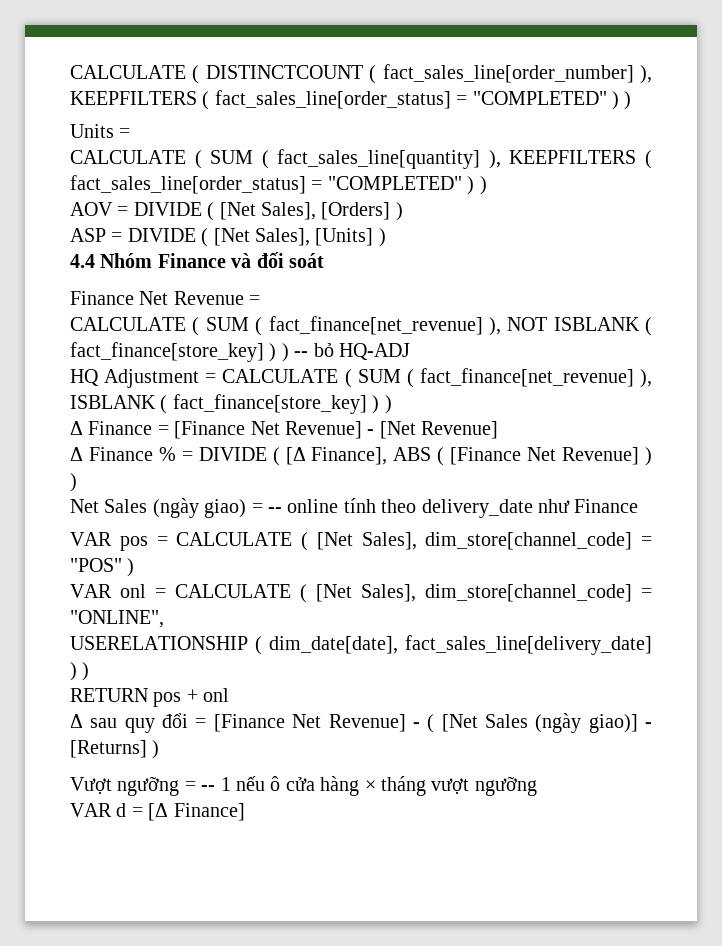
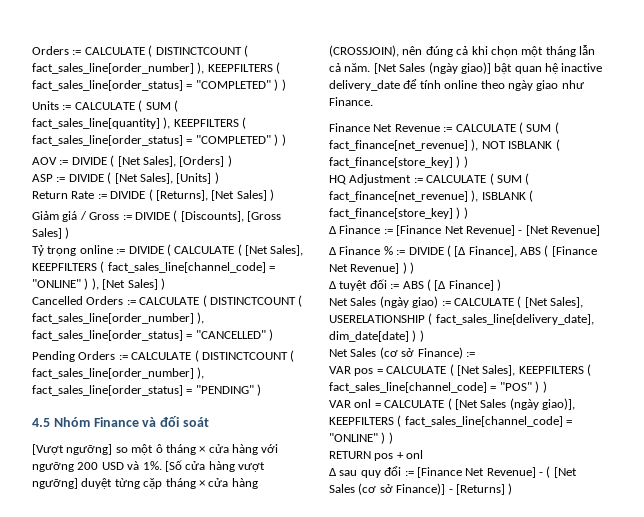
- CALCULATE ( DISTINCTCOUNT ( fact_sales_line[order_number] ), KEEPFILTERS ( fact_sales_line[order_status] = "COMPLETED" ) )
+ Orders := CALCULATE ( DISTINCTCOUNT ( fact_sales_line[order_number] ), KEEPFILTERS ( fact_sales_line[order_status] = "COMPLETED" ) )
- Units =
- CALCULATE ( SUM ( fact_sales_line[quantity] ), KEEPFILTERS ( fact_sales_line[order_status] = "COMPLETED" ) )
+ Units := CALCULATE ( SUM ( fact_sales_line[quantity] ), KEEPFILTERS ( fact_sales_line[order_status] = "COMPLETED" ) )
- AOV = DIVIDE ( [Net Sales], [Orders] )
+ AOV := DIVIDE ( [Net Sales], [Orders] )
- ASP = DIVIDE ( [Net Sales], [Units] )
+ ASP := DIVIDE ( [Net Sales], [Units] )
- 4.4 Nhóm Finance và đối soát
+ Return Rate := DIVIDE ( [Returns], [Net Sales] )
+ Giảm giá / Gross := DIVIDE ( [Discounts], [Gross Sales] )
+ Tỷ trọng online := DIVIDE ( CALCULATE ( [Net Sales], KEEPFILTERS ( fact_sales_line[channel_code] = "ONLINE" ) ), [Net Sales] )
+ Cancelled Orders := CALCULATE ( DISTINCTCOUNT ( fact_sales_line[order_number] ), fact_sales_line[order_status] = "CANCELLED" )
+ Pending Orders := CALCULATE ( DISTINCTCOUNT ( fact_sales_line[order_number] ), fact_sales_line[order_status] = "PENDING" )
+ 4.5 Nhóm Finance và đối soát
+ [Vượt ngưỡng] so một ô tháng × cửa hàng với ngưỡng 200 USD và 1%. [Số cửa hàng vượt ngưỡng] duyệt từng cặp tháng × cửa hàng (CROSSJOIN), nên đúng cả khi chọn một tháng lẫn cả năm. [Net Sales (ngày giao)] bật quan hệ inactive delivery_date để tính online theo ngày giao như Finance.
- Finance Net Revenue =
- CALCULATE ( SUM ( fact_finance[net_revenue] ), NOT ISBLANK ( fact_finance[store_key] ) ) -- bỏ HQ-ADJ
+ Finance Net Revenue := CALCULATE ( SUM ( fact_finance[net_revenue] ), NOT ISBLANK ( fact_finance[store_key] ) )
- HQ Adjustment = CALCULATE ( SUM ( fact_finance[net_revenue] ), ISBLANK ( fact_finance[store_key] ) )
+ HQ Adjustment := CALCULATE ( SUM ( fact_finance[net_revenue] ), ISBLANK ( fact_finance[store_key] ) )
- Δ Finance = [Finance Net Revenue] - [Net Revenue]
+ Δ Finance := [Finance Net Revenue] - [Net Revenue]
- Δ Finance % = DIVIDE ( [Δ Finance], ABS ( [Finance Net Revenue] ) )
+ Δ Finance % := DIVIDE ( [Δ Finance], ABS ( [Finance Net Revenue] ) )
- Net Sales (ngày giao) = -- online tính theo delivery_date như Finance
+ Δ tuyệt đối := ABS ( [Δ Finance] )
+ Net Sales (ngày giao) := CALCULATE ( [Net Sales], USERELATIONSHIP ( fact_sales_line[delivery_date], dim_date[date] ) )
+ Net Sales (cơ sở Finance) :=
- VAR pos = CALCULATE ( [Net Sales], dim_store[channel_code] = "POS" )
+ VAR pos = CALCULATE ( [Net Sales], KEEPFILTERS ( fact_sales_line[channel_code] = "POS" ) )
- VAR onl = CALCULATE ( [Net Sales], dim_store[channel_code] = "ONLINE",
- USERELATIONSHIP ( dim_date[date], fact_sales_line[delivery_date] ) )
+ VAR onl = CALCULATE ( [Net Sales (ngày giao)], KEEPFILTERS ( fact_sales_line[channel_code] = "ONLINE" ) )
- Δ sau quy đổi = [Finance Net Revenue] - ( [Net Sales (ngày giao)] - [Returns] )
+ Δ sau quy đổi := [Finance Net Revenue] - ( [Net Sales (cơ sở Finance)] - [Returns] )
- Vượt ngưỡng = -- 1 nếu ô cửa hàng × tháng vượt ngưỡng
- VAR d = [Δ Finance]

